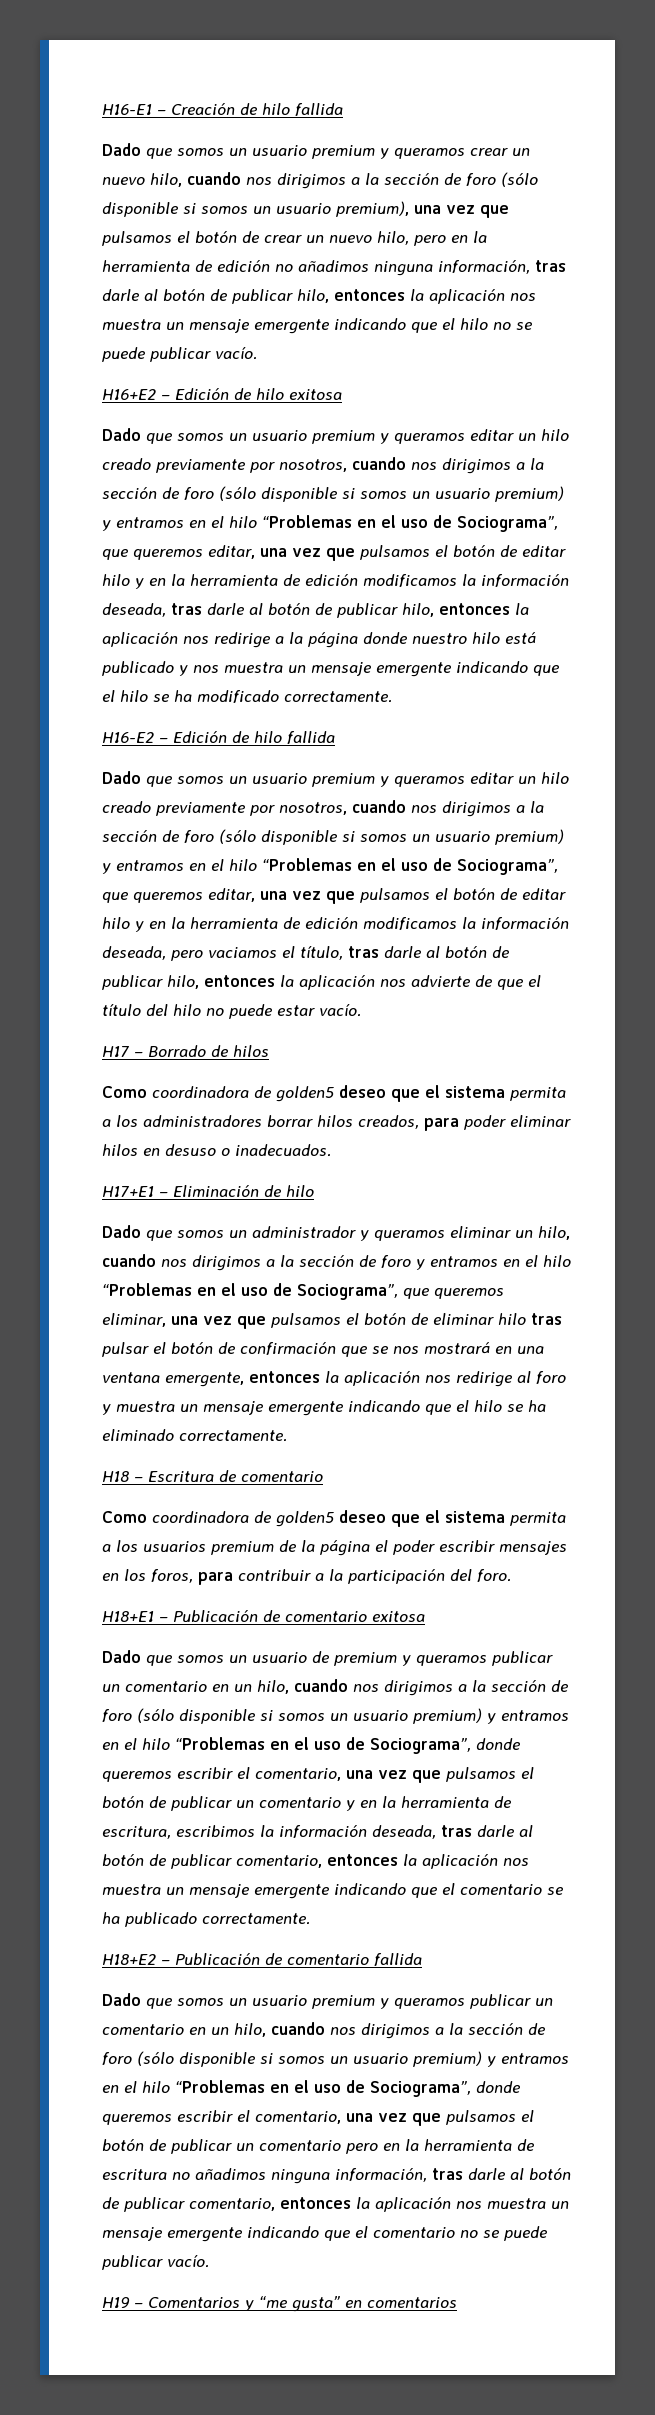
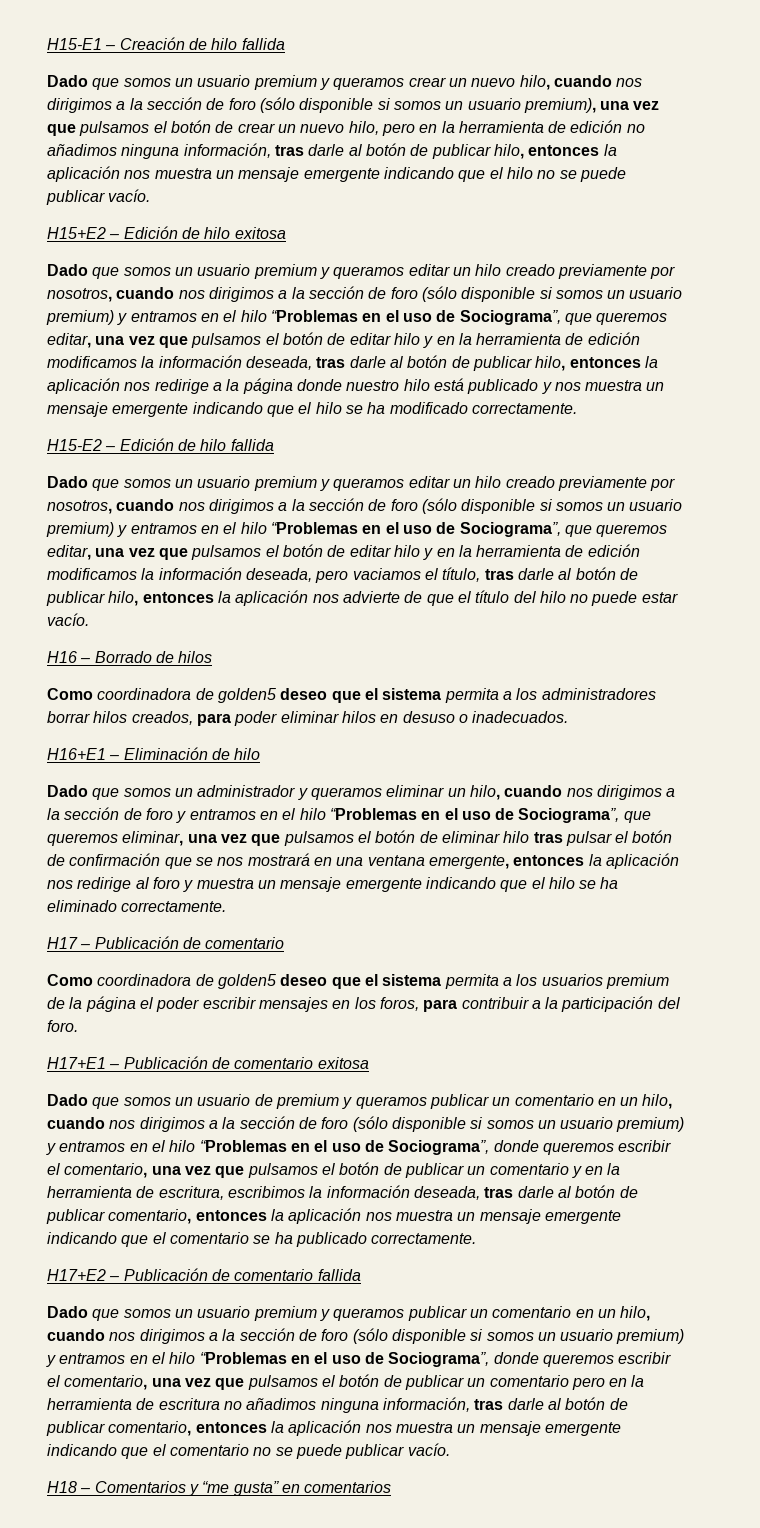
- H16-E1 – Creación de hilo fallida
+ H15-E1 – Creación de hilo fallida
- H16+E2 – Edición de hilo exitosa
+ H15+E2 – Edición de hilo exitosa
- H16-E2 – Edición de hilo fallida
+ H15-E2 – Edición de hilo fallida
- H17 – Borrado de hilos
+ H16 – Borrado de hilos
- H17+E1 – Eliminación de hilo
+ H16+E1 – Eliminación de hilo
- H18 – Escritura de comentario
+ H17 – Publicación de comentario
- H18+E1 – Publicación de comentario exitosa
+ H17+E1 – Publicación de comentario exitosa
- H18+E2 – Publicación de comentario fallida
+ H17+E2 – Publicación de comentario fallida
- H19 – Comentarios y “me gusta” en comentarios
+ H18 – Comentarios y “me gusta” en comentarios

